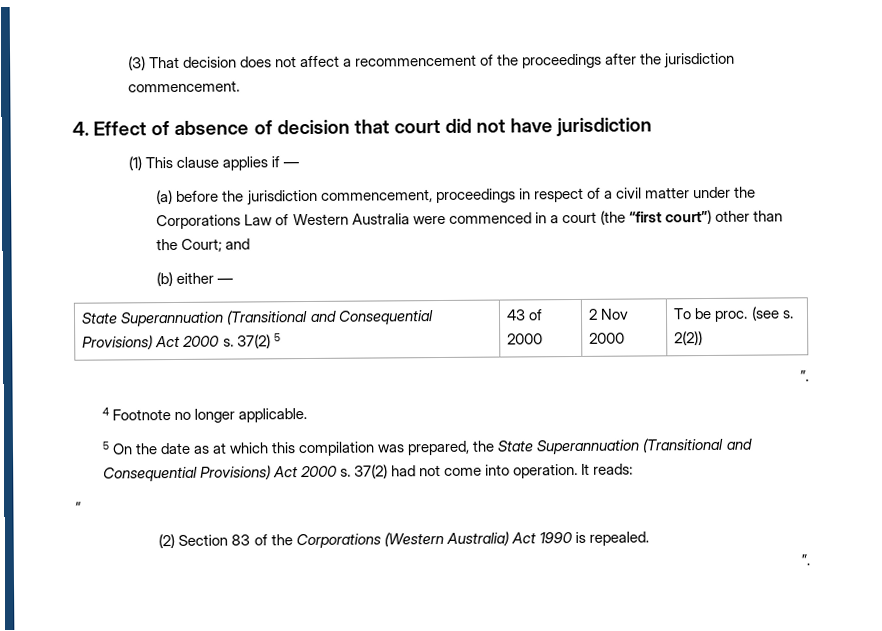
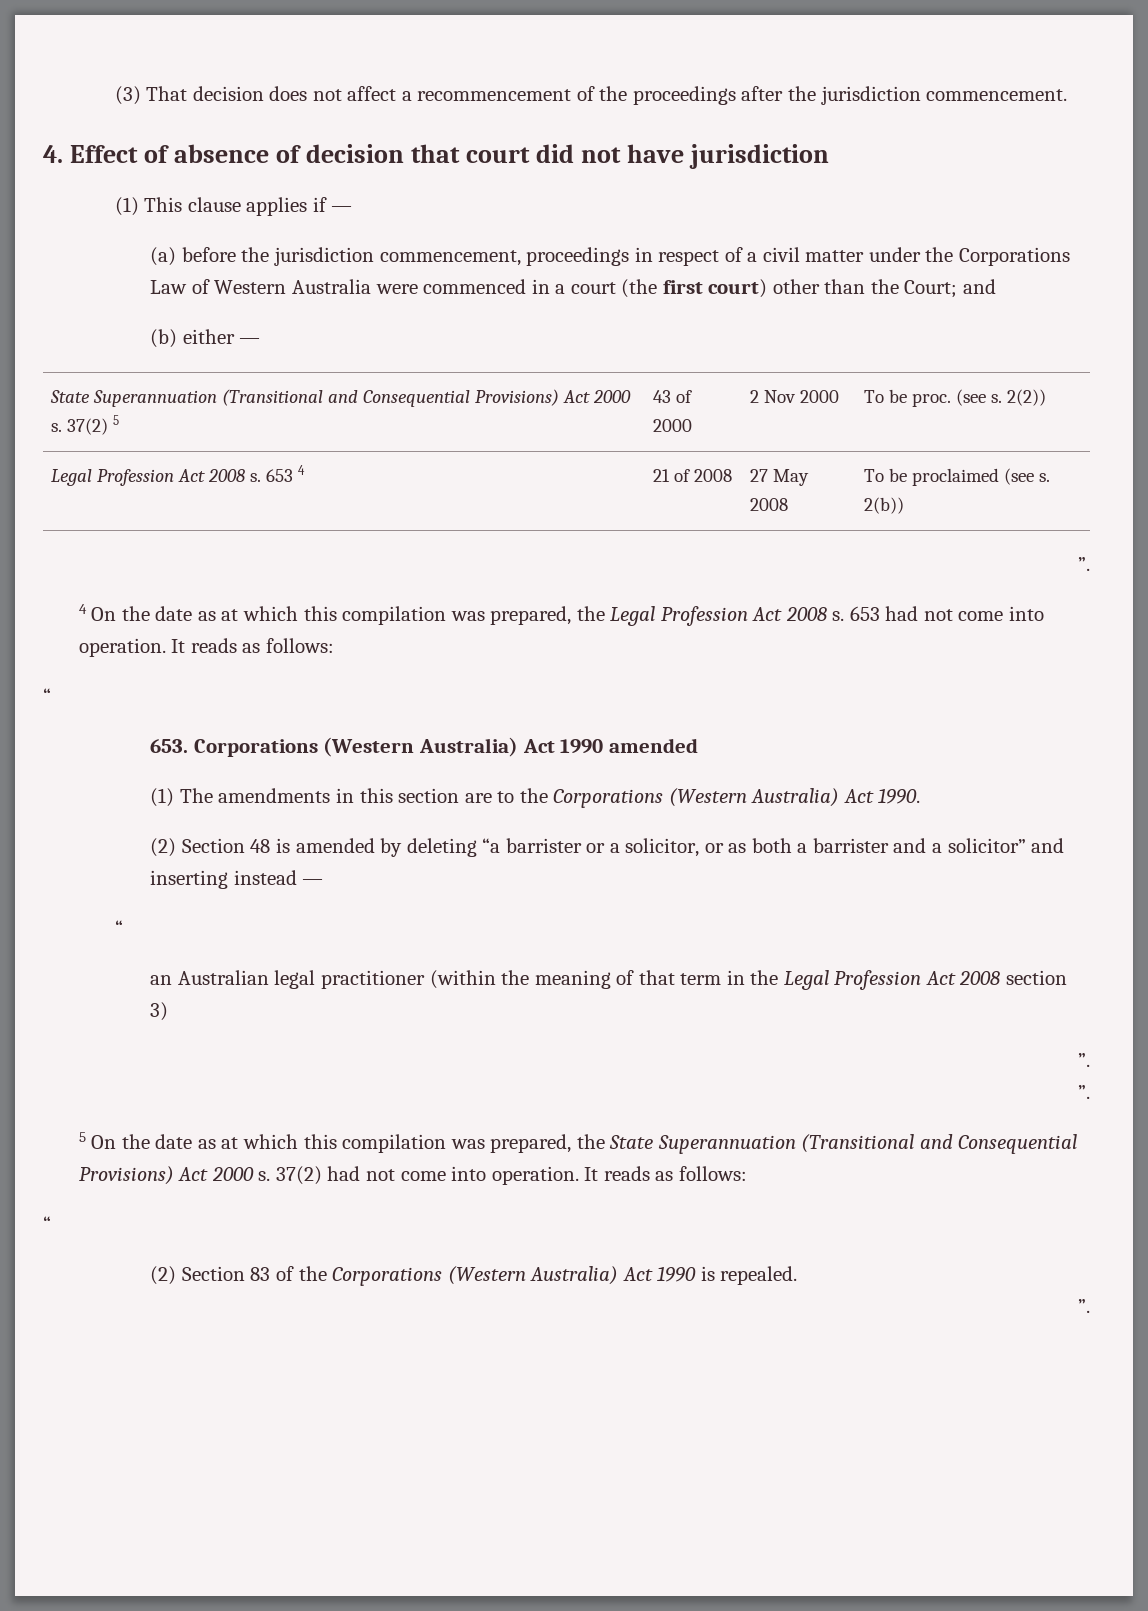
- (a) before the jurisdiction commencement, proceedings in respect of a civil matter under the Corporations Law of Western Australia were commenced in a court (the “first court”) other than the Court; and
+ (a) before the jurisdiction commencement, proceedings in respect of a civil matter under the Corporations Law of Western Australia were commenced in a court (the first court) other than the Court; and
  State Superannuation (Transitional and Consequential Provisions) Act 2000 s. 37(2) 5 | 43 of 2000 | 2 Nov 2000 | To be proc. (see s. 2(2))
+ Legal Profession Act 2008 s. 653 4 | 21 of 2008 | 27 May 2008 | To be proclaimed (see s. 2(b))
  ”.
- 4 Footnote no longer applicable.
+ 4 On the date as at which this compilation was prepared, the Legal Profession Act 2008 s. 653 had not come into operation. It reads as follows:
+ “
+ 653. Corporations (Western Australia) Act 1990 amended
+ (1) The amendments in this section are to the Corporations (Western Australia) Act 1990.
+ (2) Section 48 is amended by deleting “a barrister or a solicitor, or as both a barrister and a solicitor” and inserting instead —
+ “
+ an Australian legal practitioner (within the meaning of that term in the Legal Profession Act 2008 section 3)
+ ”.
+ ”.
- 37(2) had not come into operation. It reads:
+ 37(2) had not come into operation. It reads as follows:

